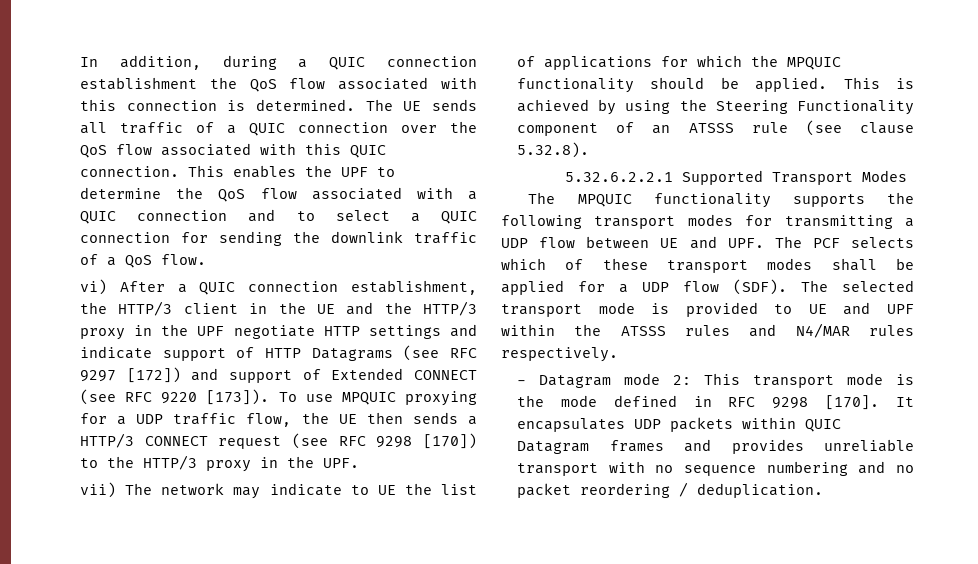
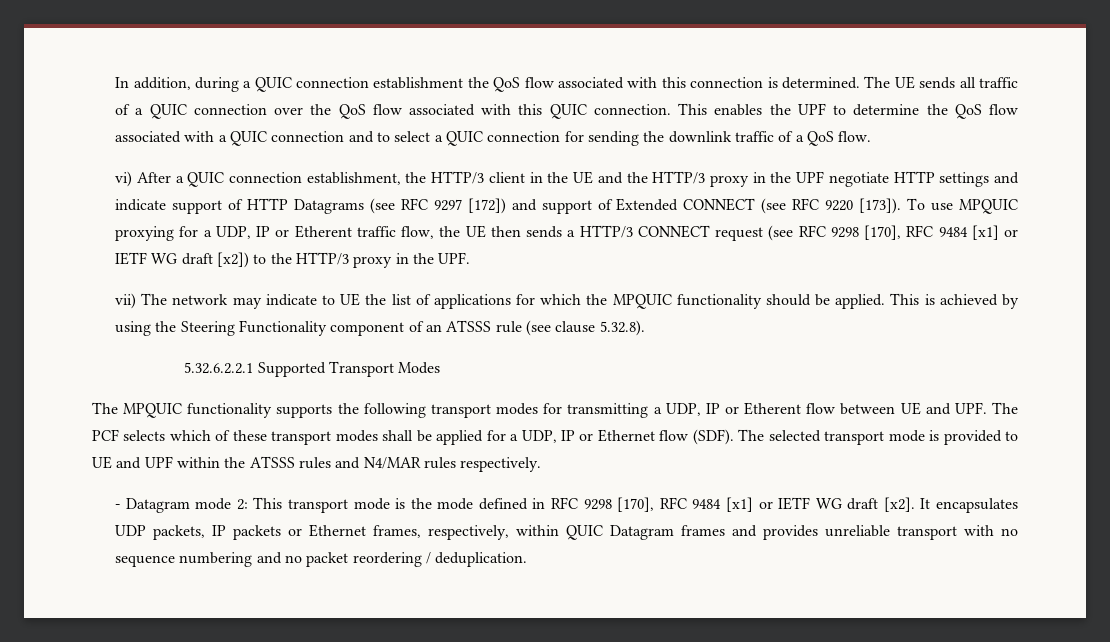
- To use MPQUIC proxying for a UDP traffic flow, the UE then sends a HTTP/3 CONNECT request (see RFC 9298 [170]) to the HTTP/3 proxy in the UPF.
+ To use MPQUIC proxying for a UDP, IP or Etherent traffic flow, the UE then sends a HTTP/3 CONNECT request (see RFC 9298 [170], RFC 9484 [x1] or IETF WG draft [x2]) to the HTTP/3 proxy in the UPF.
- The MPQUIC functionality supports the following transport modes for transmitting a UDP flow between UE and UPF. The PCF selects which of these transport modes shall be applied for a UDP flow (SDF).
+ The MPQUIC functionality supports the following transport modes for transmitting a UDP, IP or Etherent flow between UE and UPF. The PCF selects which of these transport modes shall be applied for a UDP, IP or Ethernet flow (SDF).
- - Datagram mode 2: This transport mode is the mode defined in RFC 9298 [170]. It encapsulates UDP packets within QUIC Datagram frames and provides unreliable transport with no sequence numbering and no packet reordering / deduplication.
+ - Datagram mode 2: This transport mode is the mode defined in RFC 9298 [170], RFC 9484 [x1] or IETF WG draft [x2]. It encapsulates UDP packets, IP packets or Ethernet frames, respectively, within QUIC Datagram frames and provides unreliable transport with no sequence numbering and no packet reordering / deduplication.

